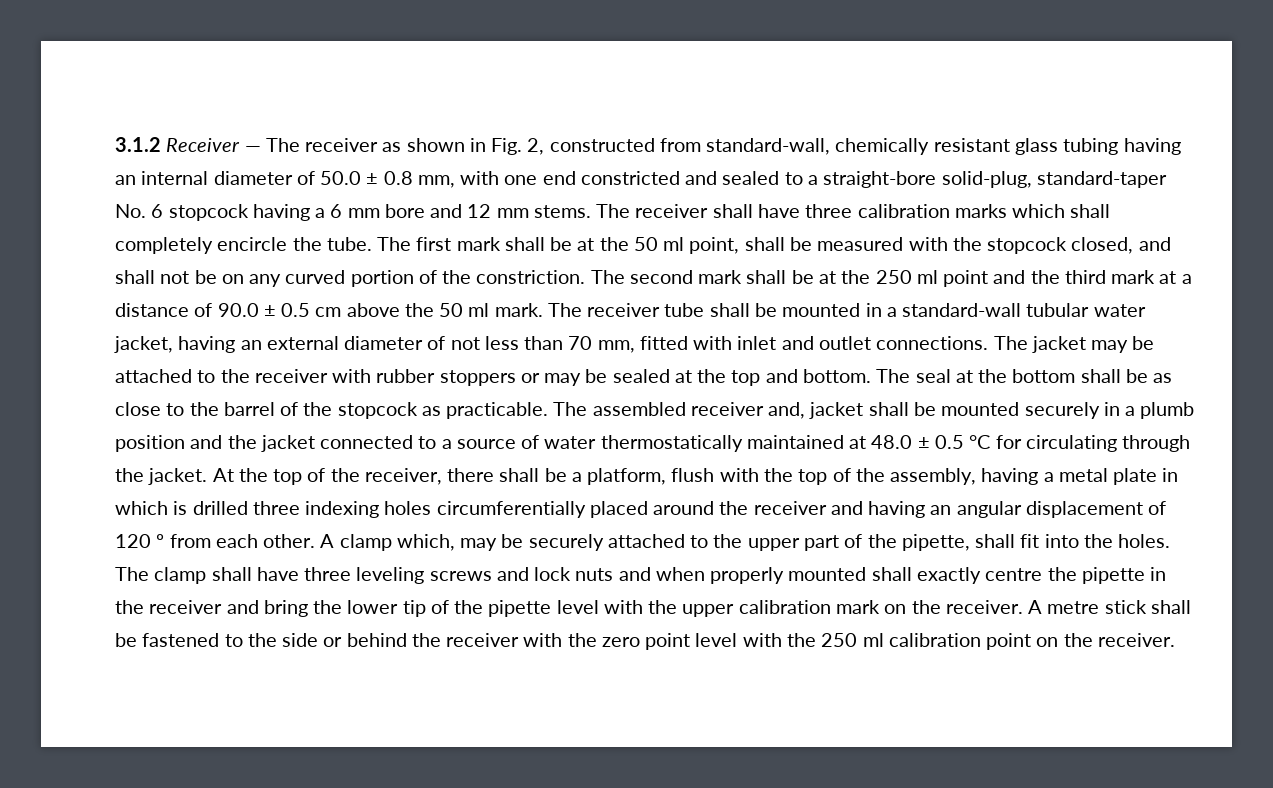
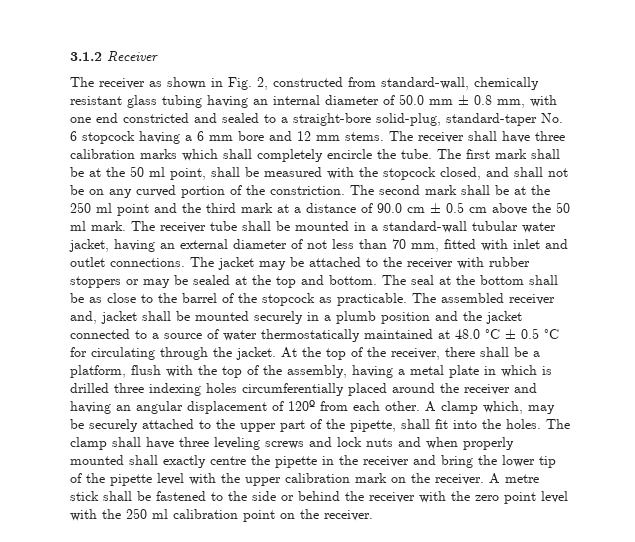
- 3.1.2 Receiver — The receiver as shown in Fig. 2, constructed from standard-wall, chemically resistant glass tubing having an internal diameter of 50.0 ± 0.8 mm, with one end constricted and sealed to a straight-bore solid-plug, standard-taper No. 6 stopcock having a 6 mm bore and 12 mm stems.
+ 3.1.2 Receiver
+ The receiver as shown in Fig. 2, constructed from standard-wall, chemically resistant glass tubing having an internal diameter of 50.0 mm ± 0.8 mm, with one end constricted and sealed to a straight-bore solid-plug, standard-taper No. 6 stopcock having a 6 mm bore and 12 mm stems.
- The second mark shall be at the 250 ml point and the third mark at a distance of 90.0 ± 0.5 cm above the 50 ml mark.
+ The second mark shall be at the 250 ml point and the third mark at a distance of 90.0 cm ± 0.5 cm above the 50 ml mark.
- The assembled receiver and, jacket shall be mounted securely in a plumb position and the jacket connected to a source of water thermostatically maintained at 48.0 ± 0.5 °C for circulating through the jacket.
+ The assembled receiver and, jacket shall be mounted securely in a plumb position and the jacket connected to a source of water thermostatically maintained at 48.0 °C ± 0.5 °C for circulating through the jacket.
- At the top of the receiver, there shall be a platform, flush with the top of the assembly, having a metal plate in which is drilled three indexing holes circumferentially placed around the receiver and having an angular displacement of 120 º from each other.
+ At the top of the receiver, there shall be a platform, flush with the top of the assembly, having a metal plate in which is drilled three indexing holes circumferentially placed around the receiver and having an angular displacement of 120º from each other.

